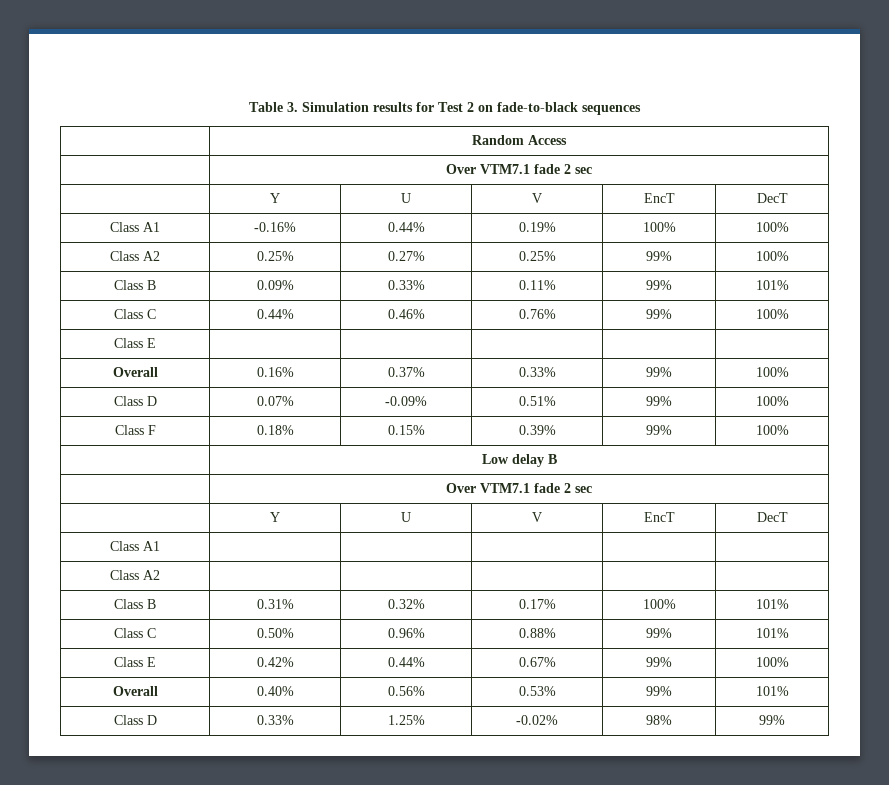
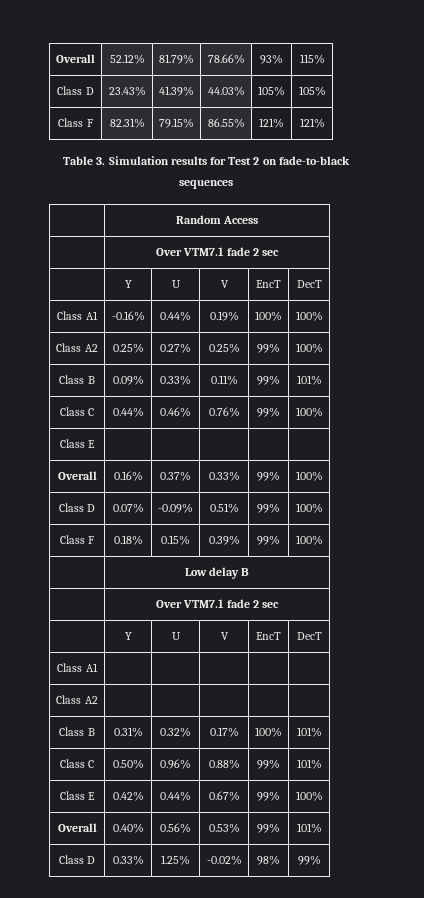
+ Overall | 52.12% | 81.79% | 78.66% | 93% | 115%
+ Class D | 23.43% | 41.39% | 44.03% | 105% | 105%
+ Class F | 82.31% | 79.15% | 86.55% | 121% | 121%

